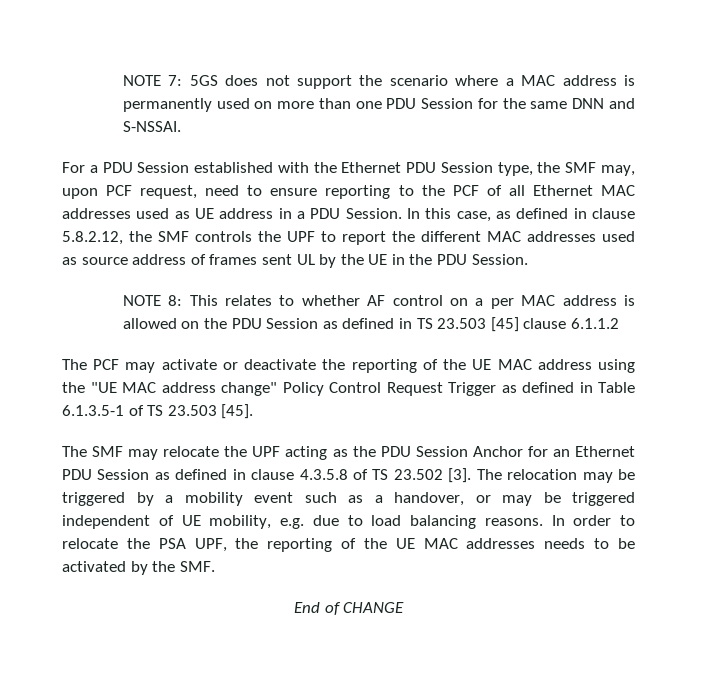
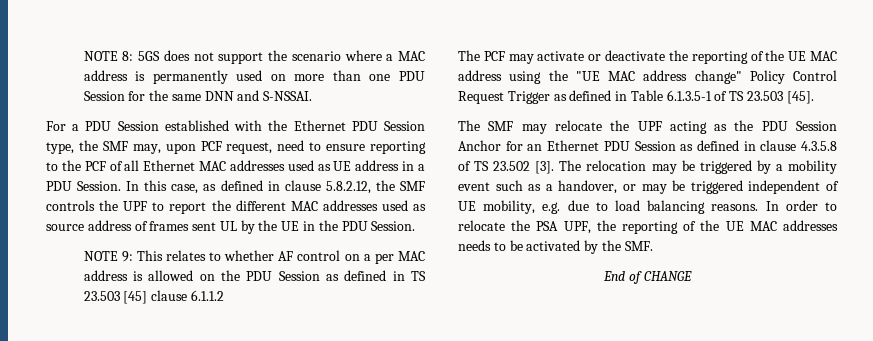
- NOTE 7: 5GS does not support the scenario where a MAC address is permanently used on more than one PDU Session for the same DNN and S-NSSAI.
+ NOTE 8: 5GS does not support the scenario where a MAC address is permanently used on more than one PDU Session for the same DNN and S-NSSAI.
- NOTE 8: This relates to whether AF control on a per MAC address is allowed on the PDU Session as defined in TS 23.503 [45] clause 6.1.1.2
+ NOTE 9: This relates to whether AF control on a per MAC address is allowed on the PDU Session as defined in TS 23.503 [45] clause 6.1.1.2

